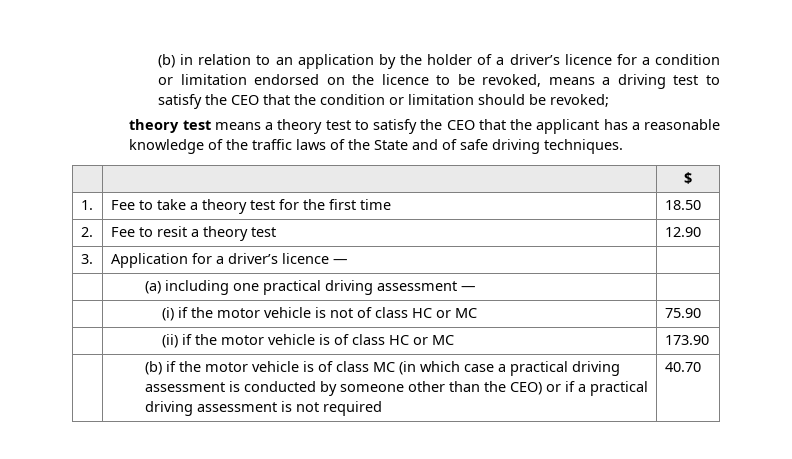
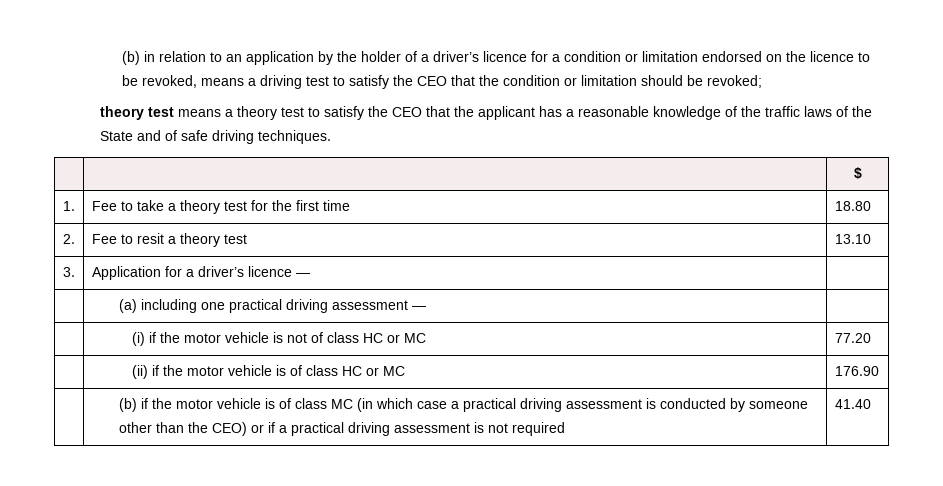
- 1. | Fee to take a theory test for the first time | 18.50
+ 1. | Fee to take a theory test for the first time | 18.80
- 2. | Fee to resit a theory test | 12.90
+ 2. | Fee to resit a theory test | 13.10
- | (i) if the motor vehicle is not of class HC or MC | 75.90
+ | (i) if the motor vehicle is not of class HC or MC | 77.20
- | (ii) if the motor vehicle is of class HC or MC | 173.90
+ | (ii) if the motor vehicle is of class HC or MC | 176.90
- | (b) if the motor vehicle is of class MC (in which case a practical driving assessment is conducted by someone other than the CEO) or if a practical driving assessment is not required | 40.70
+ | (b) if the motor vehicle is of class MC (in which case a practical driving assessment is conducted by someone other than the CEO) or if a practical driving assessment is not required | 41.40

